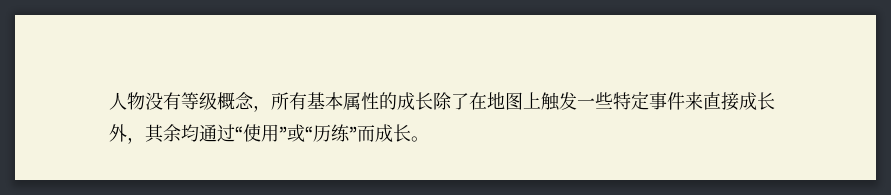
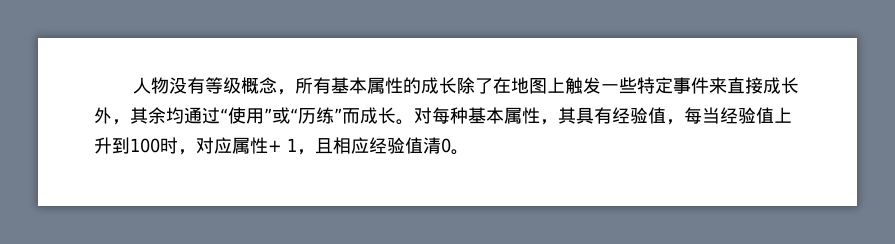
+ 对每种基本属性，其具有经验值，每当经验值上升到100时，对应属性+ 1，且相应经验值清0。

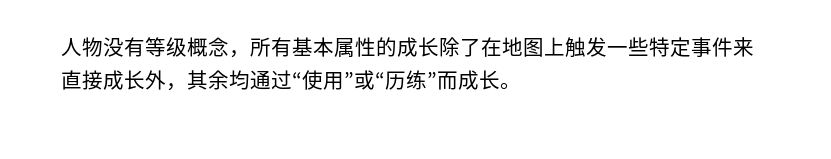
- 对每种基本属性，其具有经验值，每当经验值上升到100时，对应属性+ 1，且相应经验值清0。

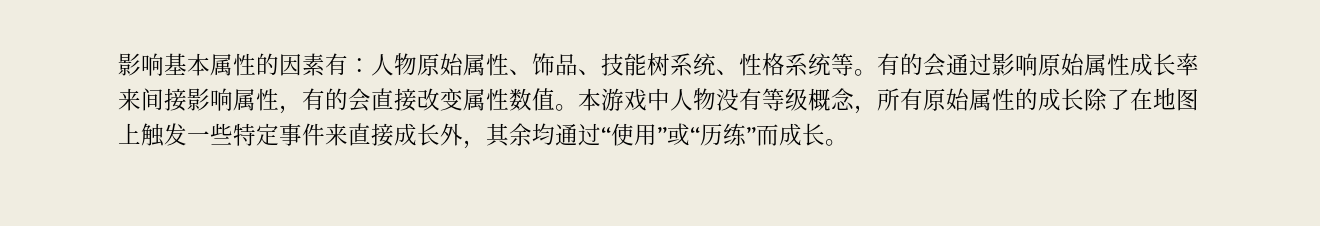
- 人物没有等级概念，所有基本属性的成长除了在地图上触发一些特定事件来直接成长外，其余均通过“使用”或“历练”而成长。
+ 影响基本属性的因素有：人物原始属性、饰品、技能树系统、性格系统等。有的会通过影响原始属性成长率来间接影响属性，有的会直接改变属性数值。本游戏中人物没有等级概念，所有原始属性的成长除了在地图上触发一些特定事件来直接成长外，其余均通过“使用”或“历练”而成长。

